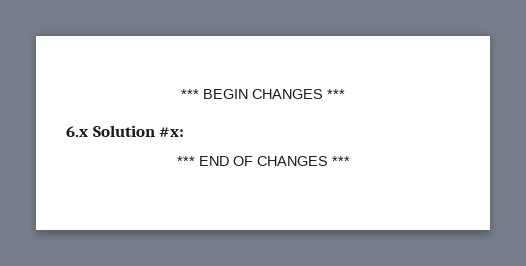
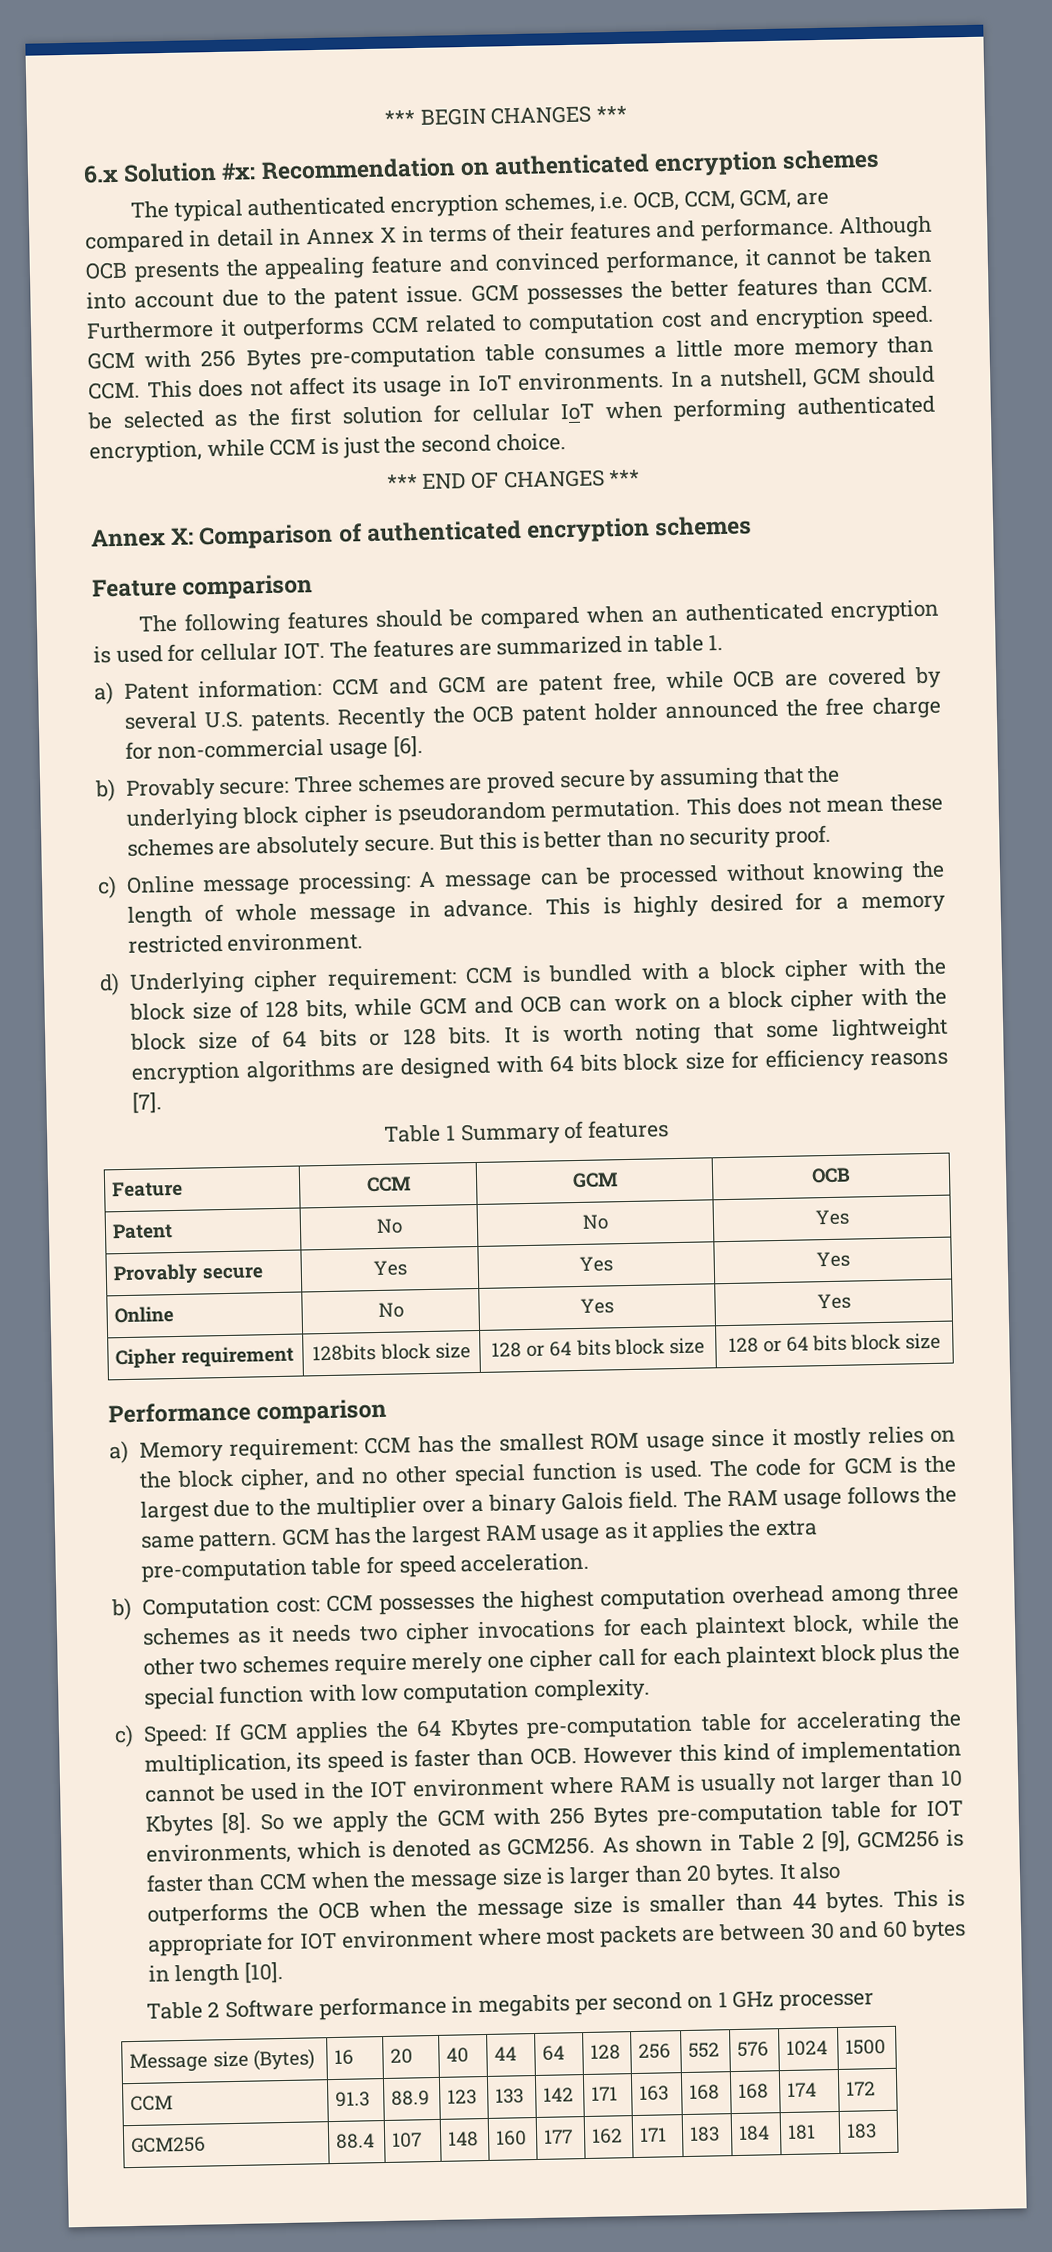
- 6.x Solution #x:
+ 6.x Solution #x: Recommendation on authenticated encryption schemes
+ The typical authenticated encryption schemes, i.e. OCB, CCM, GCM, are compared in detail in Annex X in terms of their features and performance. Although OCB presents the appealing feature and convinced performance, it cannot be taken into account due to the patent issue. GCM possesses the better features than CCM. Furthermore it outperforms CCM related to computation cost and encryption speed. GCM with 256 Bytes pre-computation table consumes a little more memory than CCM. This does not affect its usage in IoT environments. In a nutshell, GCM should be selected as the first solution for cellular IoT when performing authenticated encryption, while CCM is just the second choice.
+ Annex X: Comparison of authenticated encryption schemes
+ Feature comparison
+ The following features should be compared when an authenticated encryption is used for cellular IOT. The features are summarized in table 1.
+ a) Patent information: CCM and GCM are patent free, while OCB are covered by several U.S. patents. Recently the OCB patent holder announced the free charge for non-commercial usage [6].
+ b) Provably secure: Three schemes are proved secure by assuming that the underlying block cipher is pseudorandom permutation. This does not mean these schemes are absolutely secure. But this is better than no security proof.
+ c) Online message processing: A message can be processed without knowing the length of whole message in advance. This is highly desired for a memory restricted environment.
+ d) Underlying cipher requirement: CCM is bundled with a block cipher with the block size of 128 bits, while GCM and OCB can work on a block cipher with the block size of 64 bits or 128 bits. It is worth noting that some lightweight encryption algorithms are designed with 64 bits block size for efficiency reasons [7].
+ Table 1 Summary of features
+ Feature | CCM | GCM | OCB
+ Patent | No | No | Yes
+ Provably secure | Yes | Yes | Yes
+ Online | No | Yes | Yes
+ Cipher requirement | 128bits block size | 128 or 64 bits block size | 128 or 64 bits block size
+ Performance comparison
+ a) Memory requirement: CCM has the smallest ROM usage since it mostly relies on the block cipher, and no other special function is used. The code for GCM is the largest due to the multiplier over a binary Galois field. The RAM usage follows the same pattern. GCM has the largest RAM usage as it applies the extra pre-computation table for speed acceleration.
+ b) Computation cost: CCM possesses the highest computation overhead among three schemes as it needs two cipher invocations for each plaintext block, while the other two schemes require merely one cipher call for each plaintext block plus the special function with low computation complexity.
+ c) Speed: If GCM applies the 64 Kbytes pre-computation table for accelerating the multiplication, its speed is faster than OCB. However this kind of implementation cannot be used in the IOT environment where RAM is usually not larger than 10 Kbytes [8]. So we apply the GCM with 256 Bytes pre-computation table for IOT environments, which is denoted as GCM256. As shown in Table 2 [9], GCM256 is faster than CCM when the message size is larger than 20 bytes. It also outperforms the OCB when the message size is smaller than 44 bytes. This is appropriate for IOT environment where most packets are between 30 and 60 bytes in length [10].
+ Table 2 Software performance in megabits per second on 1 GHz processer
+ Message size (Bytes) | 16 | 20 | 40 | 44 | 64 | 128 | 256 | 552 | 576 | 1024 | 1500
+ CCM | 91.3 | 88.9 | 123 | 133 | 142 | 171 | 163 | 168 | 168 | 174 | 172
+ GCM256 | 88.4 | 107 | 148 | 160 | 177 | 162 | 171 | 183 | 184 | 181 | 183

